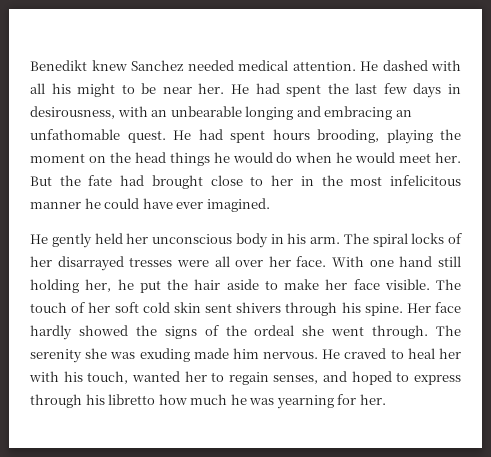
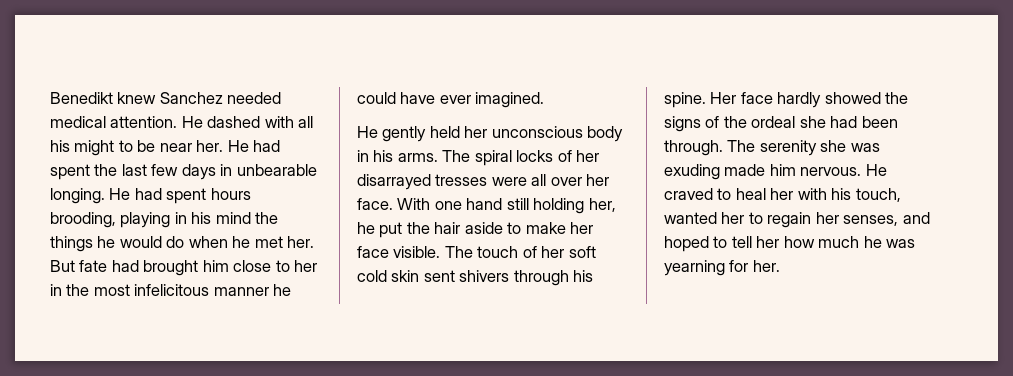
- He had spent the last few days in desirousness, with an unbearable longing and embracing an unfathomable quest.
+ He had spent the last few days in unbearable longing.
- He had spent hours brooding, playing the moment on the head things he would do when he would meet her.
+ He had spent hours brooding, playing in his mind the things he would do when he met her.
- But the fate had brought close to her in the most infelicitous manner he could have ever imagined.
+ But fate had brought him close to her in the most infelicitous manner he could have ever imagined.
- He gently held her unconscious body in his arm.
+ He gently held her unconscious body in his arms.
- Her face hardly showed the signs of the ordeal she went through.
+ Her face hardly showed the signs of the ordeal she had been through.
- He craved to heal her with his touch, wanted her to regain senses, and hoped to express through his libretto how much he was yearning for her.
+ He craved to heal her with his touch, wanted her to regain her senses, and hoped to tell her how much he was yearning for her.

